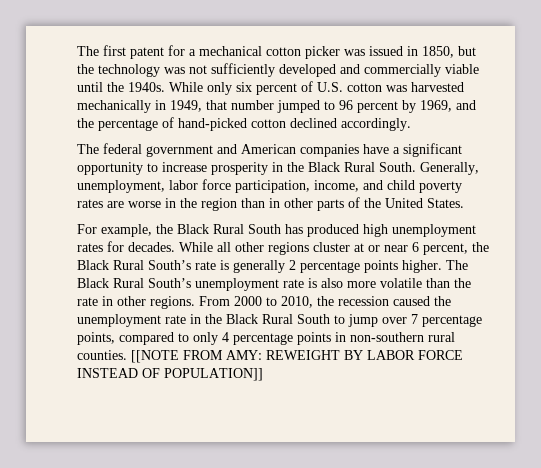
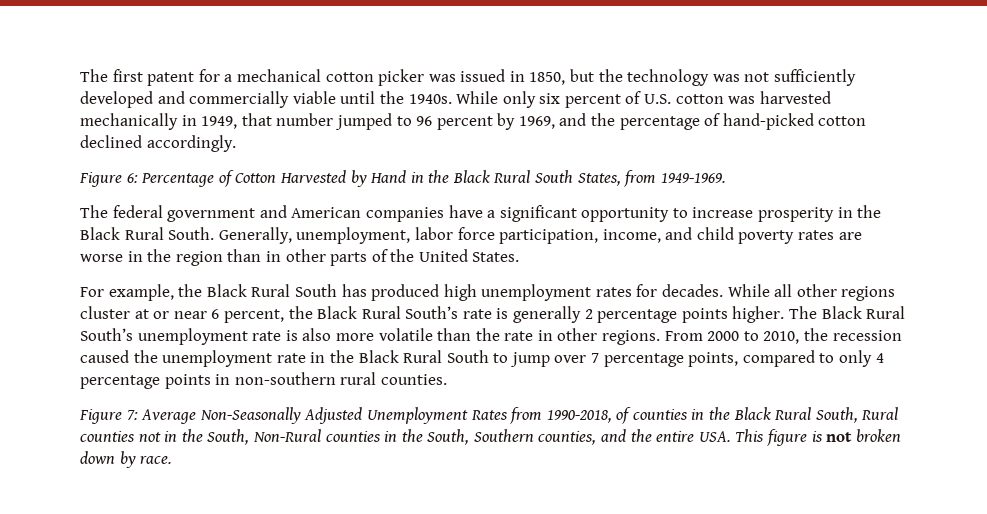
+ Figure 6: Percentage of Cotton Harvested by Hand in the Black Rural South States, from 1949-1969.
- From 2000 to 2010, the recession caused the unemployment rate in the Black Rural South to jump over 7 percentage points, compared to only 4 percentage points in non-southern rural counties. [[NOTE FROM AMY: REWEIGHT BY LABOR FORCE INSTEAD OF POPULATION]]
+ From 2000 to 2010, the recession caused the unemployment rate in the Black Rural South to jump over 7 percentage points, compared to only 4 percentage points in non-southern rural counties.
+ Figure 7: Average Non-Seasonally Adjusted Unemployment Rates from 1990-2018, of counties in the Black Rural South, Rural counties not in the South, Non-Rural counties in the South, Southern counties, and the entire USA. This figure is not broken down by race.

